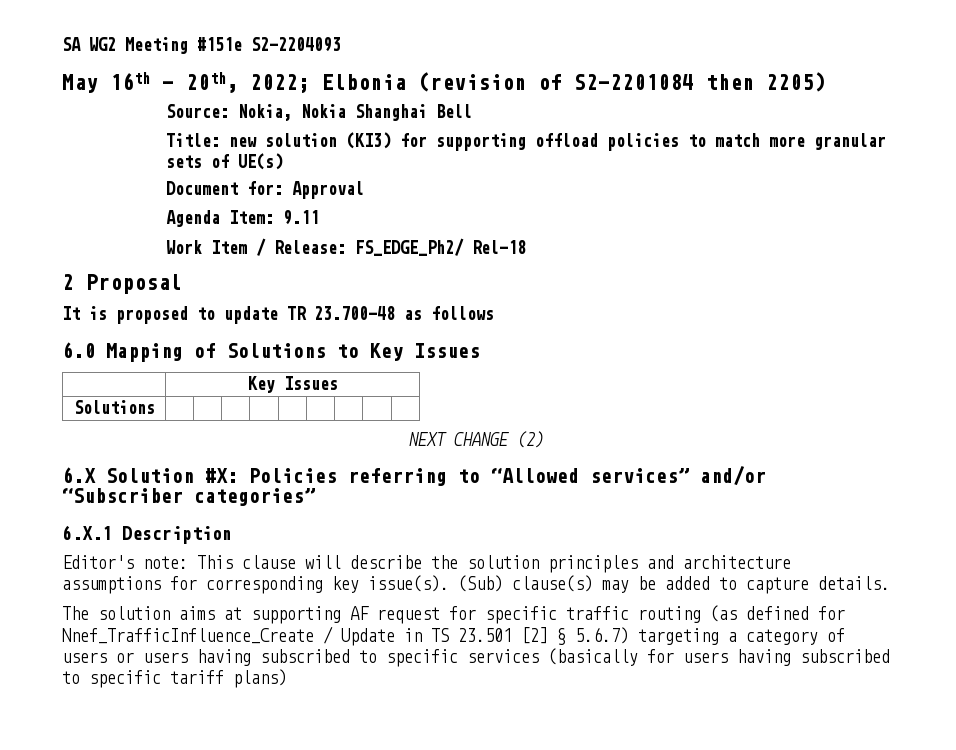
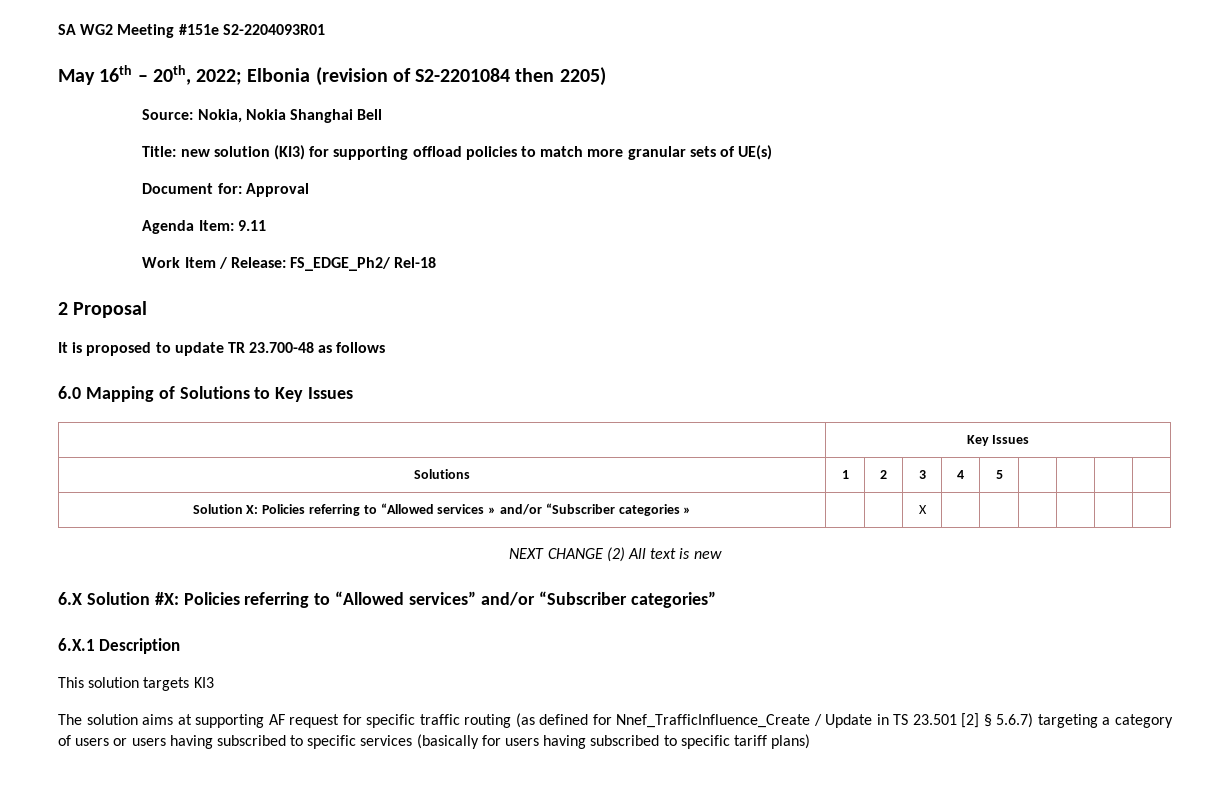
- SA WG2 Meeting #151e S2-2204093
+ SA WG2 Meeting #151e S2-2204093R01
- Solutions | | | | | | | | |
+ Solutions | 1 | 2 | 3 | 4 | 5 | | | |
+ Solution X: Policies referring to “Allowed services » and/or “Subscriber categories » | | | X | | | | | |
- NEXT CHANGE (2)
+ NEXT CHANGE (2) All text is new
- Editor's note: This clause will describe the solution principles and architecture assumptions for corresponding key issue(s). (Sub) clause(s) may be added to capture details.
+ This solution targets KI3

